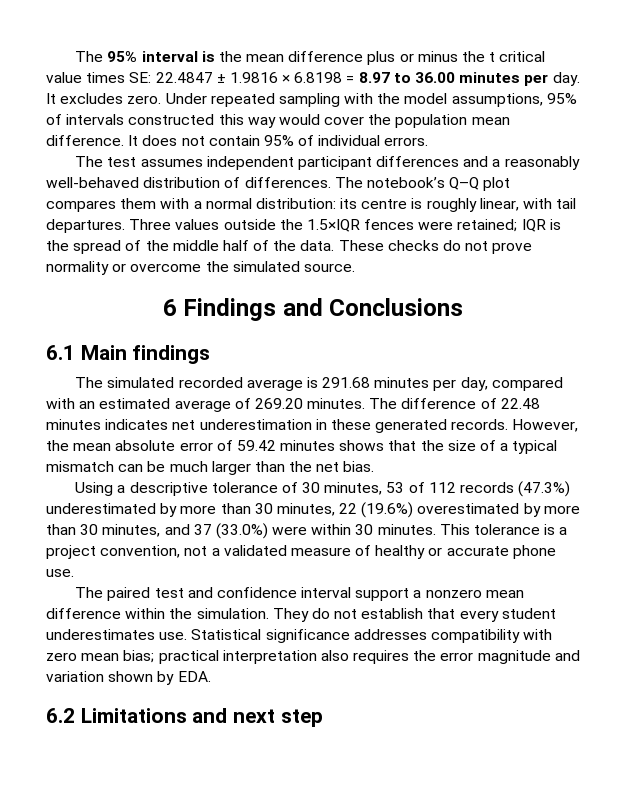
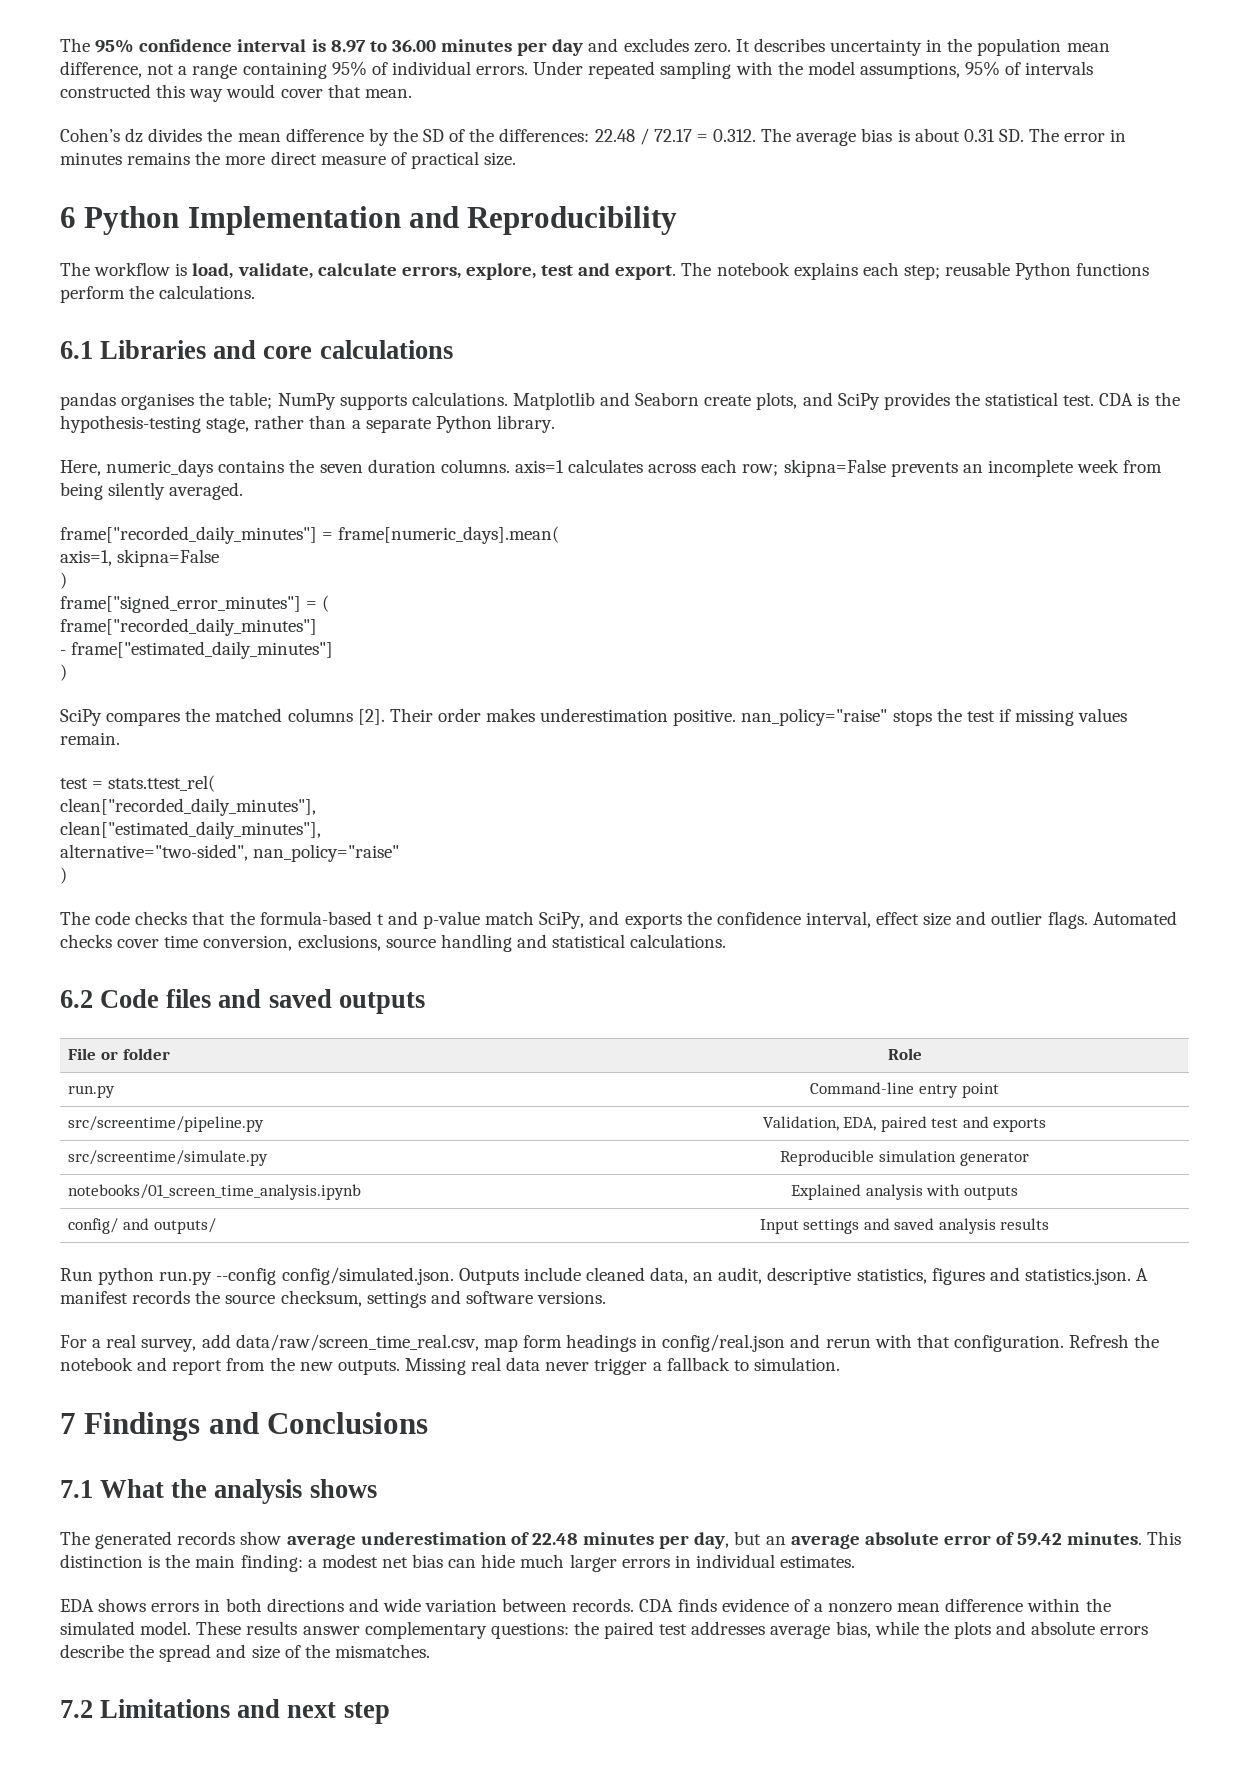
- The 95% interval is the mean difference plus or minus the t critical value times SE: 22.4847 ± 1.9816 × 6.8198 = 8.97 to 36.00 minutes per day. It excludes zero.
+ The 95% confidence interval is 8.97 to 36.00 minutes per day and excludes zero. It describes uncertainty in the population mean difference, not a range containing 95% of individual errors.
- Under repeated sampling with the model assumptions, 95% of intervals constructed this way would cover the population mean difference. It does not contain 95% of individual errors.
- The test assumes independent participant differences and a reasonably well-behaved distribution of differences. The notebook’s Q–Q plot compares them with a normal distribution: its centre is roughly linear, with tail departures. Three values outside the 1.5×IQR fences were retained; IQR is the spread of the middle half of the data. These checks do not prove normality or overcome the simulated source.
- 6 Findings and Conclusions
- 6.1 Main findings
- The simulated recorded average is 291.68 minutes per day, compared with an estimated average of 269.20 minutes. The difference of 22.48 minutes indicates net underestimation in these generated records. However, the mean absolute error of 59.42 minutes shows that the size of a typical mismatch can be much larger than the net bias.
- Using a descriptive tolerance of 30 minutes, 53 of 112 records (47.3%) underestimated by more than 30 minutes, 22 (19.6%) overestimated by more than 30 minutes, and 37 (33.0%) were within 30 minutes. This tolerance is a project convention, not a validated measure of healthy or accurate phone use.
- The paired test and confidence interval support a nonzero mean difference within the simulation. They do not establish that every student underestimates use. Statistical significance addresses compatibility with zero mean bias; practical interpretation also requires the error magnitude and variation shown by EDA.
- 6.2 Limitations and next step
+ Under repeated sampling with the model assumptions, 95% of intervals constructed this way would cover that mean.
+ Cohen’s dz divides the mean difference by the SD of the differences: 22.48 / 72.17 = 0.312. The average bias is about 0.31 SD. The error in minutes remains the more direct measure of practical size.
+ 6 Python Implementation and Reproducibility
+ The workflow is load, validate, calculate errors, explore, test and export. The notebook explains each step; reusable Python functions perform the calculations.
+ 6.1 Libraries and core calculations
+ pandas organises the table; NumPy supports calculations. Matplotlib and Seaborn create plots, and SciPy provides the statistical test. CDA is the hypothesis-testing stage, rather than a separate Python library.
+ Here, numeric_days contains the seven duration columns. axis=1 calculates across each row; skipna=False prevents an incomplete week from being silently averaged.
+ frame["recorded_daily_minutes"] = frame[numeric_days].mean(
+ axis=1, skipna=False
+ )
+ frame["signed_error_minutes"] = (
+ frame["recorded_daily_minutes"]
+ - frame["estimated_daily_minutes"]
+ )
+ SciPy compares the matched columns [2]. Their order makes underestimation positive. nan_policy="raise" stops the test if missing values remain.
+ test = stats.ttest_rel(
+ clean["recorded_daily_minutes"],
+ clean["estimated_daily_minutes"],
+ alternative="two-sided", nan_policy="raise"
+ )
+ The code checks that the formula-based t and p-value match SciPy, and exports the confidence interval, effect size and outlier flags. Automated checks cover time conversion, exclusions, source handling and statistical calculations.
+ 6.2 Code files and saved outputs
+ File or folder | Role
+ run.py | Command-line entry point
+ src/screentime/pipeline.py | Validation, EDA, paired test and exports
+ src/screentime/simulate.py | Reproducible simulation generator
+ notebooks/01_screen_time_analysis.ipynb | Explained analysis with outputs
+ config/ and outputs/ | Input settings and saved analysis results
+ Run python run.py --config config/simulated.json. Outputs include cleaned data, an audit, descriptive statistics, figures and statistics.json. A manifest records the source checksum, settings and software versions.
+ For a real survey, add data/raw/screen_time_real.csv, map form headings in config/real.json and rerun with that configuration. Refresh the notebook and report from the new outputs. Missing real data never trigger a fallback to simulation.
+ 7 Findings and Conclusions
+ 7.1 What the analysis shows
+ The generated records show average underestimation of 22.48 minutes per day, but an average absolute error of 59.42 minutes. This distinction is the main finding: a modest net bias can hide much larger errors in individual estimates.
+ EDA shows errors in both directions and wide variation between records. CDA finds evidence of a nonzero mean difference within the simulated model. These results answer complementary questions: the paired test addresses average bias, while the plots and absolute errors describe the spread and size of the mismatches.
+ 7.2 Limitations and next step

